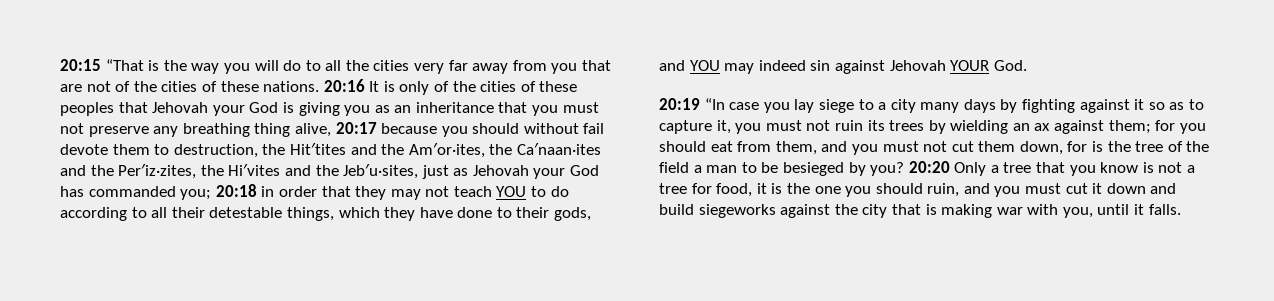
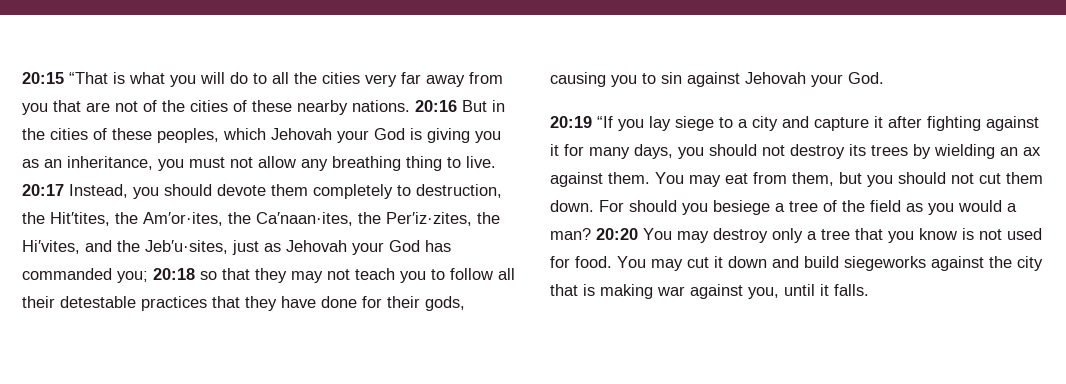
- 20:15 “That is the way you will do to all the cities very far away from you that are not of the cities of these nations.
+ 20:15 “That is what you will do to all the cities very far away from you that are not of the cities of these nearby nations.
- 20:16 It is only of the cities of these peoples that Jehovah your God is giving you as an inheritance that you must not preserve any breathing thing alive, 20:17 because you should without fail devote them to destruction, the Hit′tites and the Am′or·ites, the Ca′naan·ites and the Per′iz·zites, the Hi′vites and the Jeb′u·sites, just as Jehovah your God has commanded you; 20:18 in order that they may not teach YOU to do according to all their detestable things, which they have done to their gods, and YOU may indeed sin against Jehovah YOUR God.
+ 20:16 But in the cities of these peoples, which Jehovah your God is giving you as an inheritance, you must not allow any breathing thing to live. 20:17 Instead, you should devote them completely to destruction, the Hit′tites, the Am′or·ites, the Ca′naan·ites, the Per′iz·zites, the Hi′vites, and the Jeb′u·sites, just as Jehovah your God has commanded you; 20:18 so that they may not teach you to follow all their detestable practices that they have done for their gods, causing you to sin against Jehovah your God.
- 20:19 “In case you lay siege to a city many days by fighting against it so as to capture it, you must not ruin its trees by wielding an ax against them; for you should eat from them, and you must not cut them down, for is the tree of the field a man to be besieged by you? 20:20 Only a tree that you know is not a tree for food, it is the one you should ruin, and you must cut it down and build siegeworks against the city that is making war with you, until it falls.
+ 20:19 “If you lay siege to a city and capture it after fighting against it for many days, you should not destroy its trees by wielding an ax against them. You may eat from them, but you should not cut them down. For should you besiege a tree of the field as you would a man? 20:20 You may destroy only a tree that you know is not used for food. You may cut it down and build siegeworks against the city that is making war against you, until it falls.

